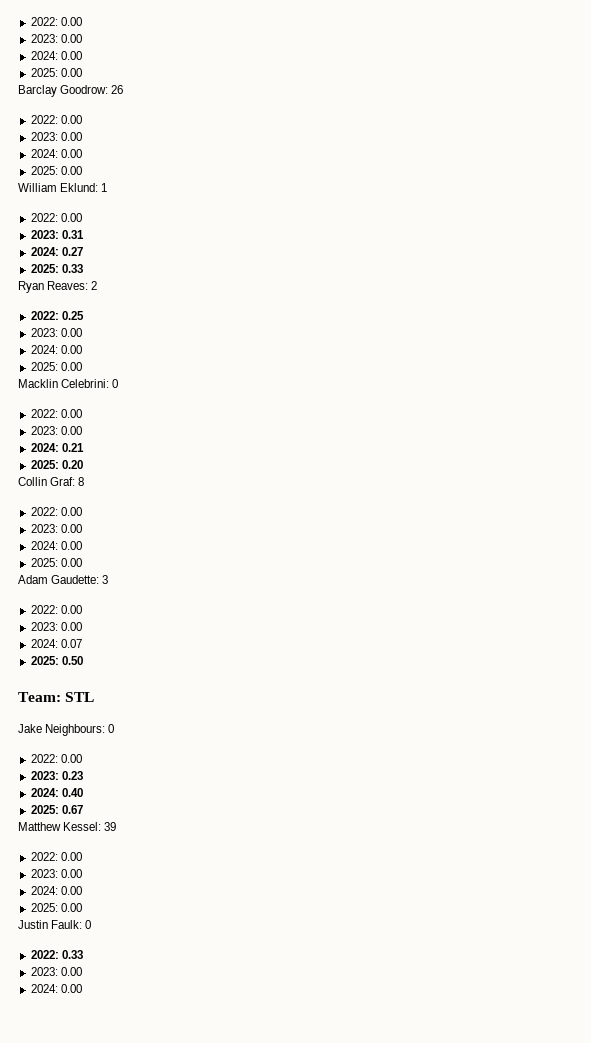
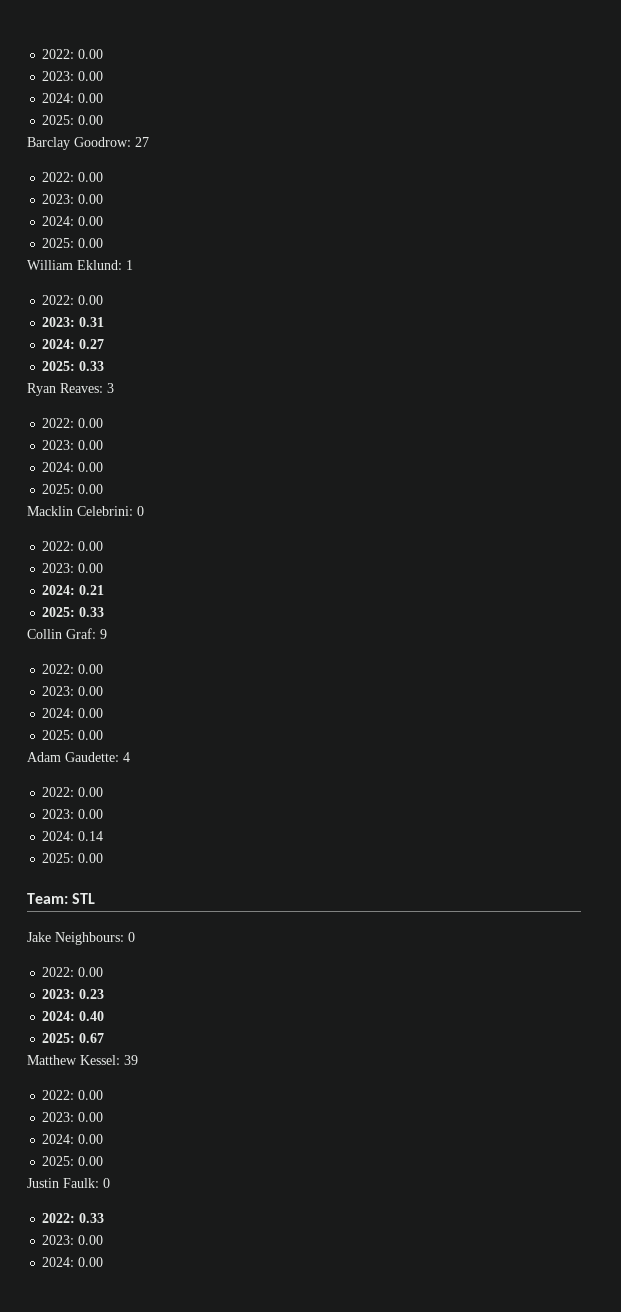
- Barclay Goodrow: 26
+ Barclay Goodrow: 27
- Ryan Reaves: 2
- 2022: 0.25
+ Ryan Reaves: 3
+ 2022: 0.00
  2024: 0.21
- 2025: 0.20
+ 2025: 0.33
- Collin Graf: 8
+ Collin Graf: 9
- Adam Gaudette: 3
+ Adam Gaudette: 4
  2022: 0.00
  2023: 0.00
- 2024: 0.07
- 2025: 0.50
+ 2024: 0.14
+ 2025: 0.00

